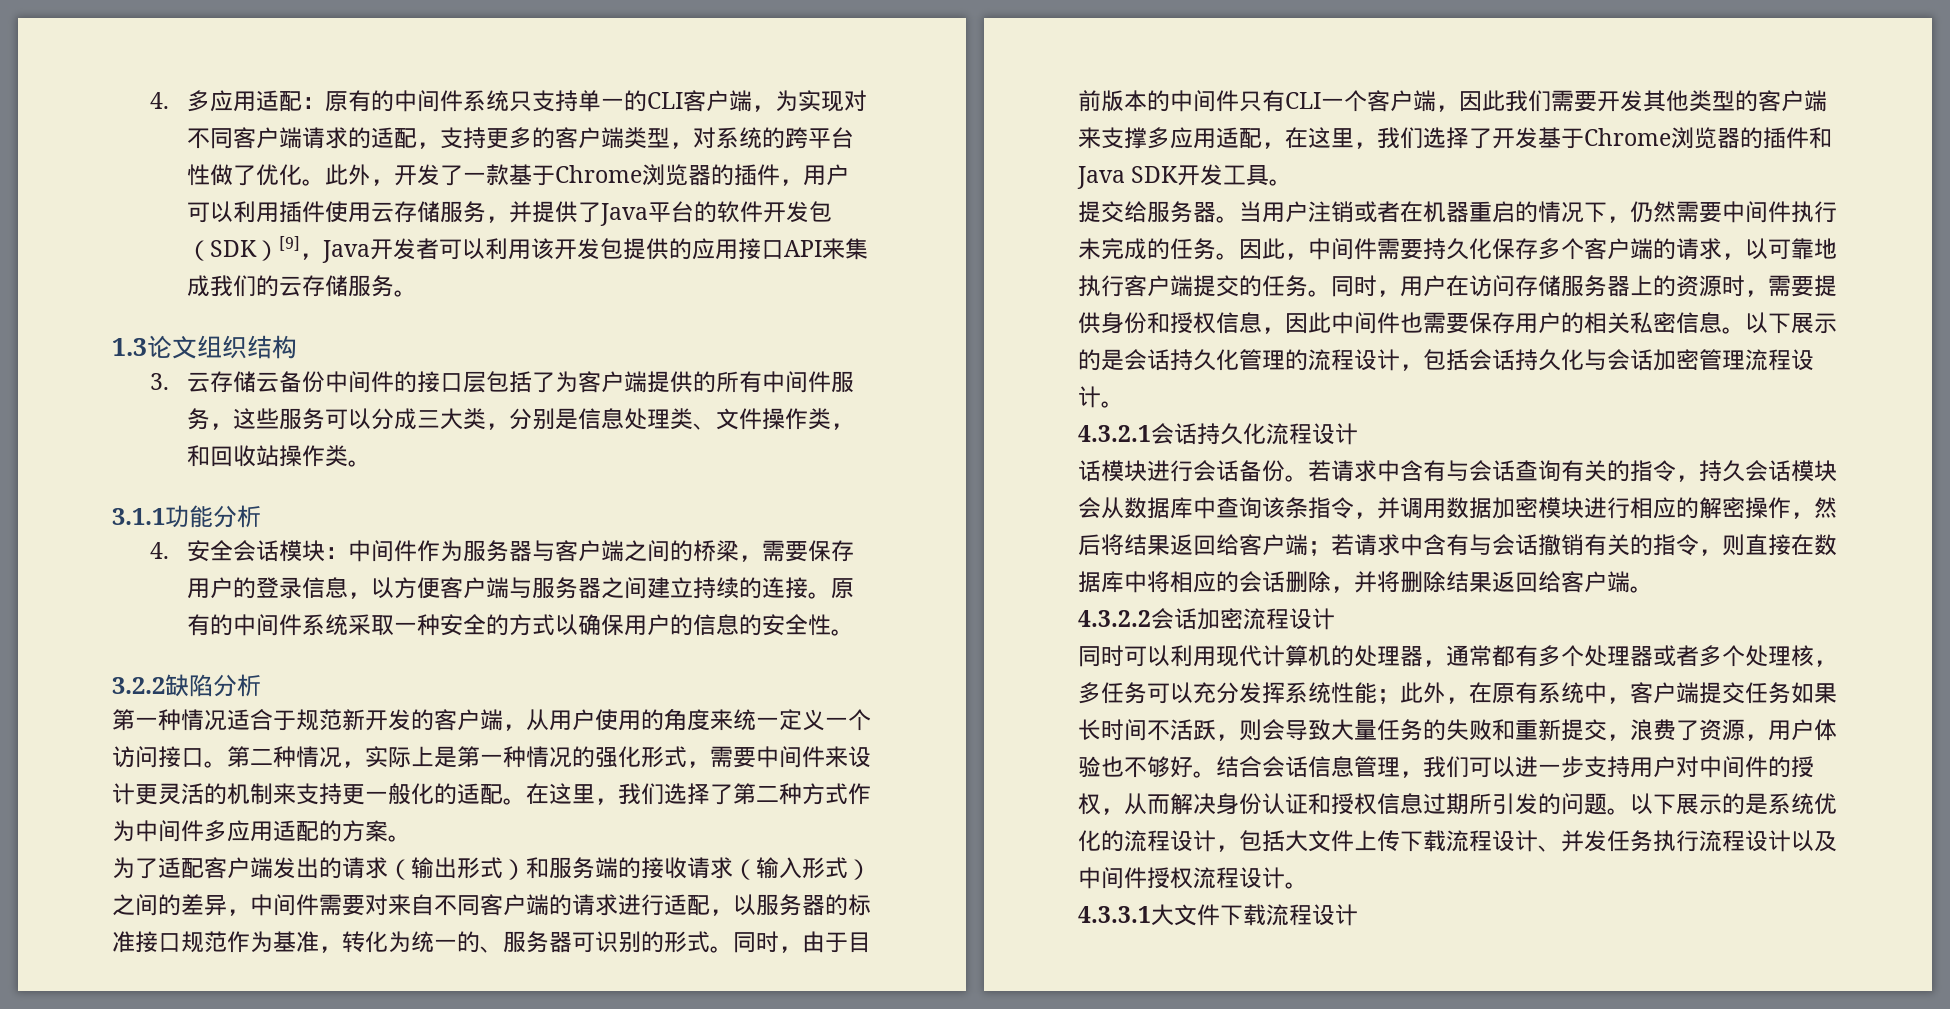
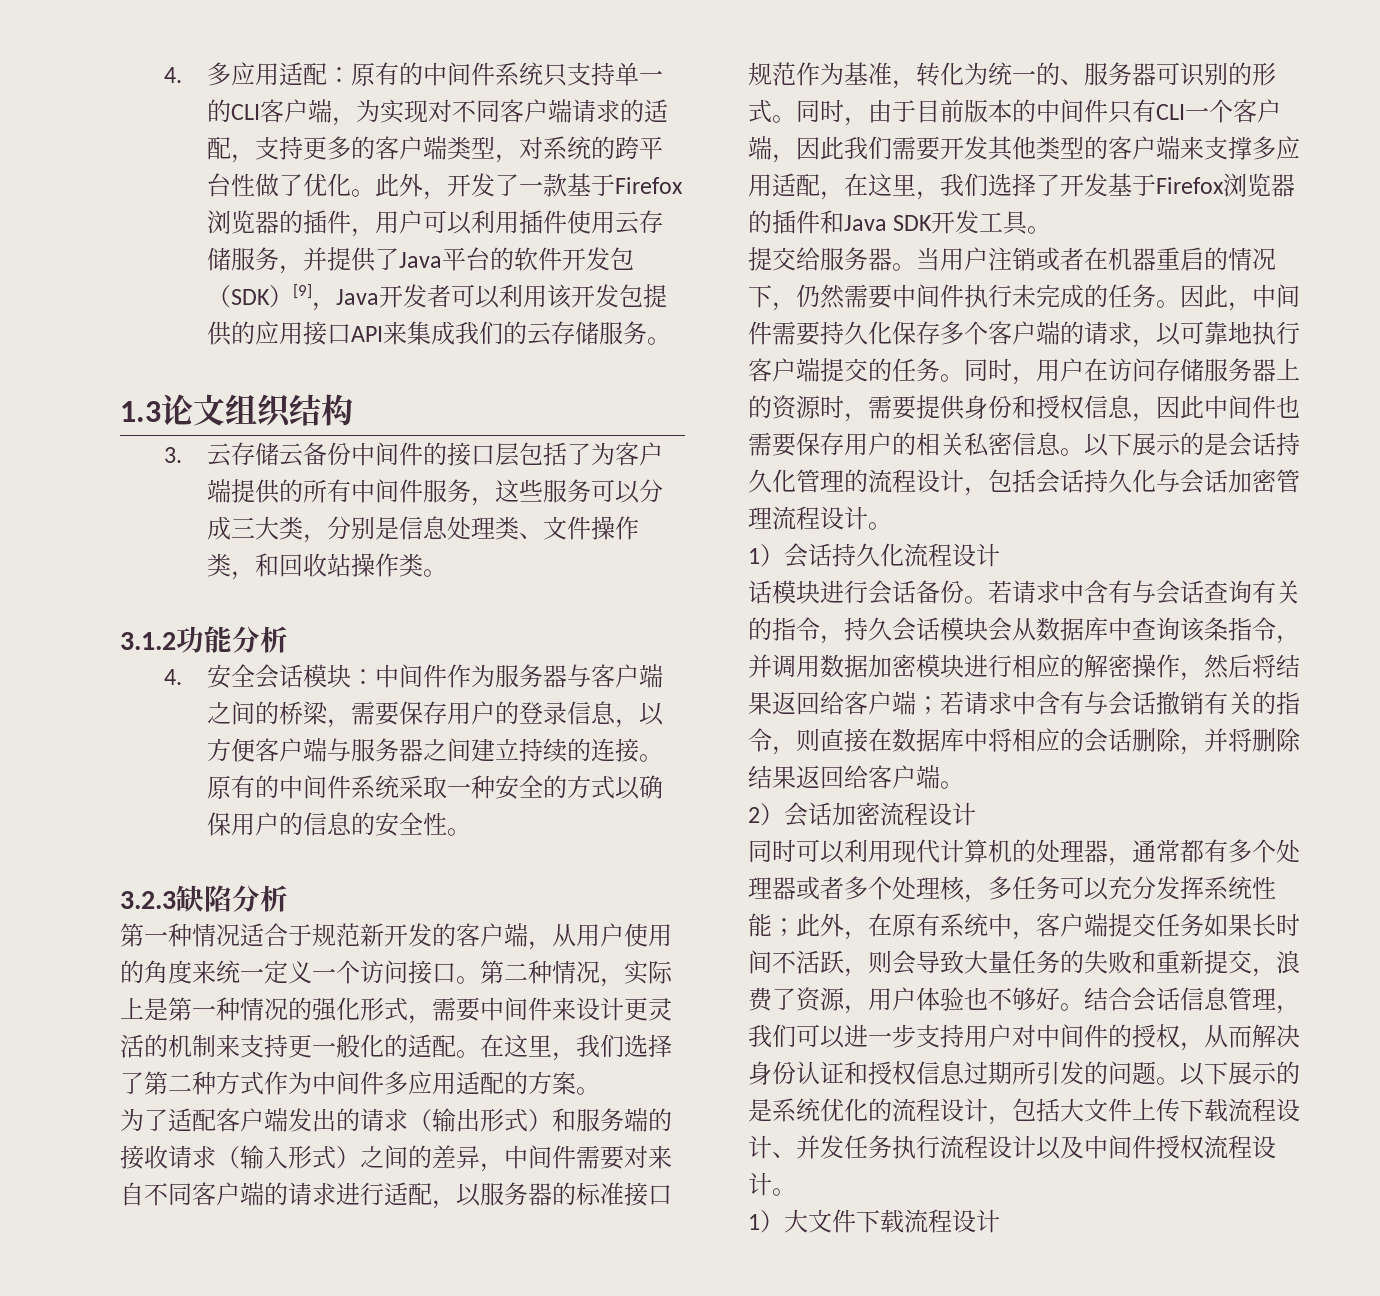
- 此外，开发了一款基于Chrome浏览器的插件，用户可以利用插件使用云存储服务，并提供了Java平台的软件开发包（SDK）[9]，Java开发者可以利用该开发包提供的应用接口API来集成我们的云存储服务。
+ 此外，开发了一款基于Firefox浏览器的插件，用户可以利用插件使用云存储服务，并提供了Java平台的软件开发包（SDK）[9]，Java开发者可以利用该开发包提供的应用接口API来集成我们的云存储服务。
- 3.1.1功能分析
+ 3.1.2功能分析
- 3.2.2缺陷分析
+ 3.2.3缺陷分析
- 同时，由于目前版本的中间件只有CLI一个客户端，因此我们需要开发其他类型的客户端来支撑多应用适配，在这里，我们选择了开发基于Chrome浏览器的插件和Java SDK开发工具。
+ 同时，由于目前版本的中间件只有CLI一个客户端，因此我们需要开发其他类型的客户端来支撑多应用适配，在这里，我们选择了开发基于Firefox浏览器的插件和Java SDK开发工具。
- 4.3.2.1会话持久化流程设计
+ 1）会话持久化流程设计
- 4.3.2.2会话加密流程设计
+ 2）会话加密流程设计
- 4.3.3.1大文件下载流程设计
+ 1）大文件下载流程设计

